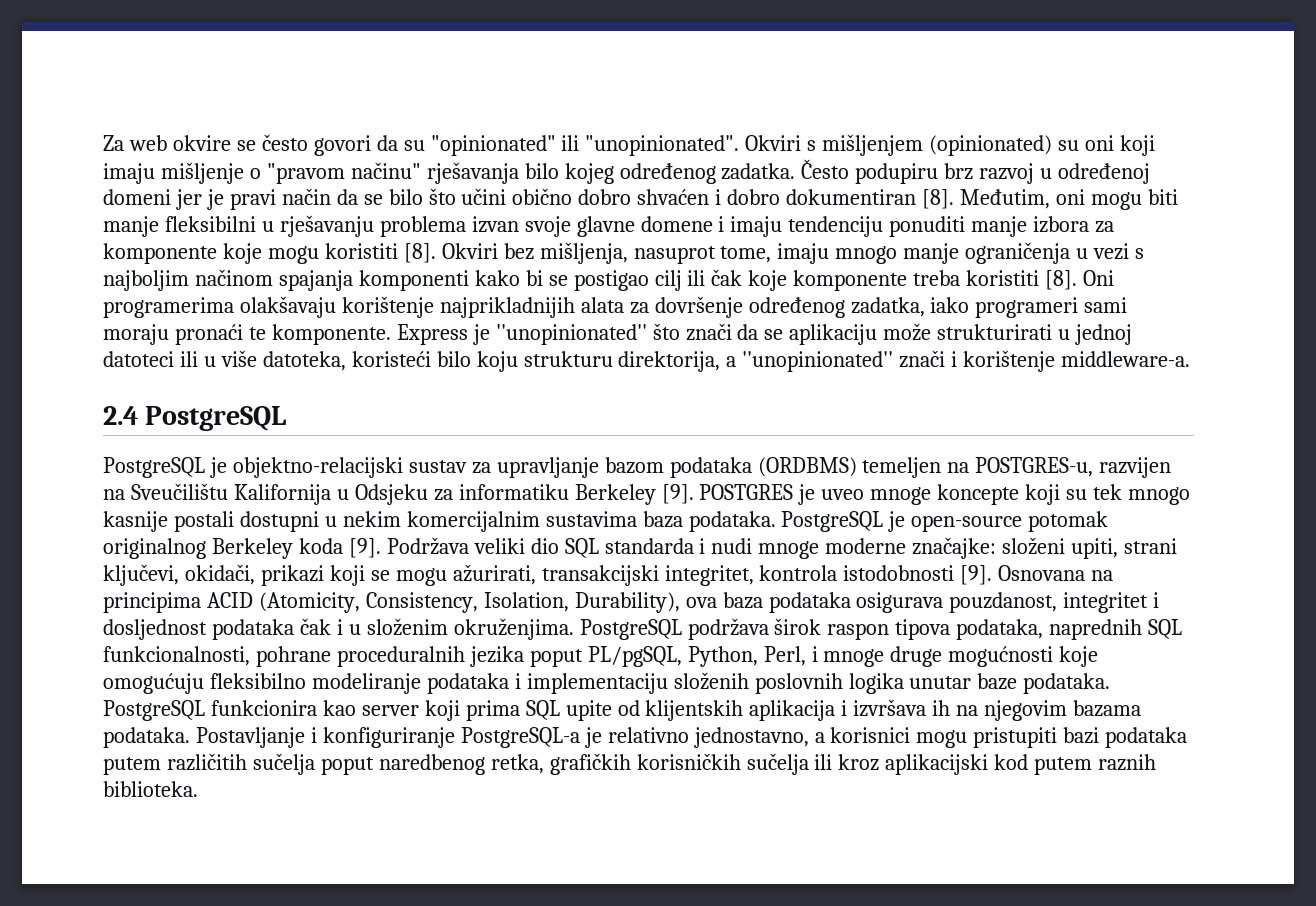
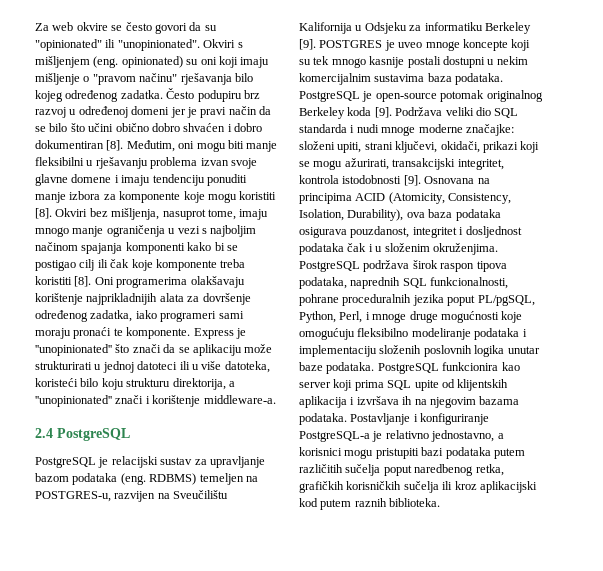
- Okviri s mišljenjem (opinionated) su oni koji imaju mišljenje o "pravom načinu" rješavanja bilo kojeg određenog zadatka.
+ Okviri s mišljenjem (eng. opinionated) su oni koji imaju mišljenje o "pravom načinu" rješavanja bilo kojeg određenog zadatka.
- PostgreSQL je objektno-relacijski sustav za upravljanje bazom podataka (ORDBMS) temeljen na POSTGRES-u, razvijen na Sveučilištu Kalifornija u Odsjeku za informatiku Berkeley [9].
+ PostgreSQL je relacijski sustav za upravljanje bazom podataka (eng. RDBMS) temeljen na POSTGRES-u, razvijen na Sveučilištu Kalifornija u Odsjeku za informatiku Berkeley [9].

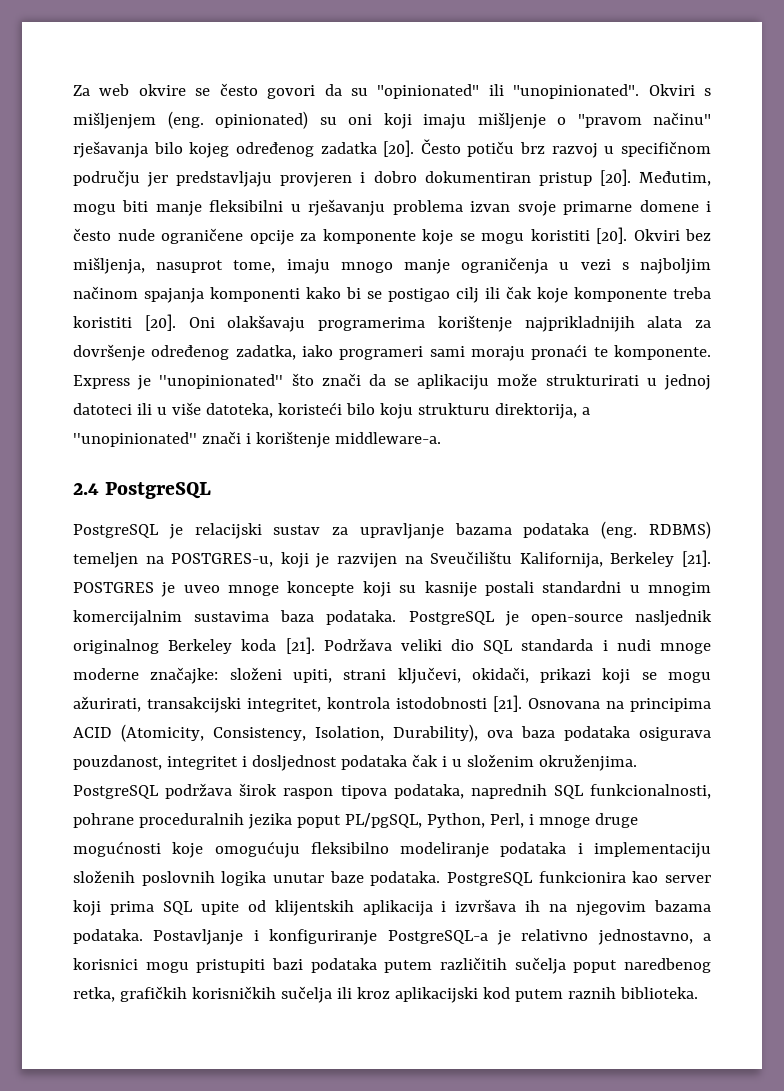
- Okviri s mišljenjem (eng. opinionated) su oni koji imaju mišljenje o "pravom načinu" rješavanja bilo kojeg određenog zadatka. Često podupiru brz razvoj u određenoj domeni jer je pravi način da se bilo što učini obično dobro shvaćen i dobro dokumentiran [8]. Međutim, oni mogu biti manje fleksibilni u rješavanju problema izvan svoje glavne domene i imaju tendenciju ponuditi manje izbora za komponente koje mogu koristiti [8].
+ Okviri s mišljenjem (eng. opinionated) su oni koji imaju mišljenje o "pravom načinu" rješavanja bilo kojeg određenog zadatka [20]. Često potiču brz razvoj u specifičnom području jer predstavljaju provjeren i dobro dokumentiran pristup [20]. Međutim, mogu biti manje fleksibilni u rješavanju problema izvan svoje primarne domene i često nude ograničene opcije za komponente koje se mogu koristiti [20].
- Okviri bez mišljenja, nasuprot tome, imaju mnogo manje ograničenja u vezi s najboljim načinom spajanja komponenti kako bi se postigao cilj ili čak koje komponente treba koristiti [8]. Oni programerima olakšavaju korištenje najprikladnijih alata za dovršenje određenog zadatka, iako programeri sami moraju pronaći te komponente.
+ Okviri bez mišljenja, nasuprot tome, imaju mnogo manje ograničenja u vezi s najboljim načinom spajanja komponenti kako bi se postigao cilj ili čak koje komponente treba koristiti [20]. Oni olakšavaju programerima korištenje najprikladnijih alata za dovršenje određenog zadatka, iako programeri sami moraju pronaći te komponente.
- PostgreSQL je relacijski sustav za upravljanje bazom podataka (eng.
+ PostgreSQL je relacijski sustav za upravljanje bazama podataka (eng.
- RDBMS) temeljen na POSTGRES-u, razvijen na Sveučilištu Kalifornija u Odsjeku za informatiku Berkeley [9].
+ RDBMS) temeljen na POSTGRES-u, koji je razvijen na Sveučilištu Kalifornija, Berkeley [21].
- POSTGRES je uveo mnoge koncepte koji su tek mnogo kasnije postali dostupni u nekim komercijalnim sustavima baza podataka.
+ POSTGRES je uveo mnoge koncepte koji su kasnije postali standardni u mnogim komercijalnim sustavima baza podataka.
- PostgreSQL je open-source potomak originalnog Berkeley koda [9].
+ PostgreSQL je open-source nasljednik originalnog Berkeley koda [21].
- Podržava veliki dio SQL standarda i nudi mnoge moderne značajke: složeni upiti, strani ključevi, okidači, prikazi koji se mogu ažurirati, transakcijski integritet, kontrola istodobnosti [9].
+ Podržava veliki dio SQL standarda i nudi mnoge moderne značajke: složeni upiti, strani ključevi, okidači, prikazi koji se mogu ažurirati, transakcijski integritet, kontrola istodobnosti [21].

